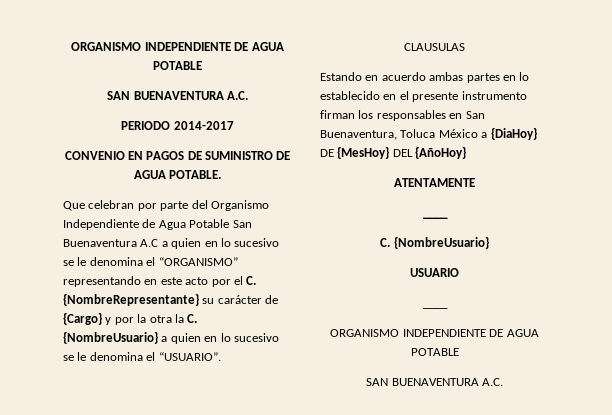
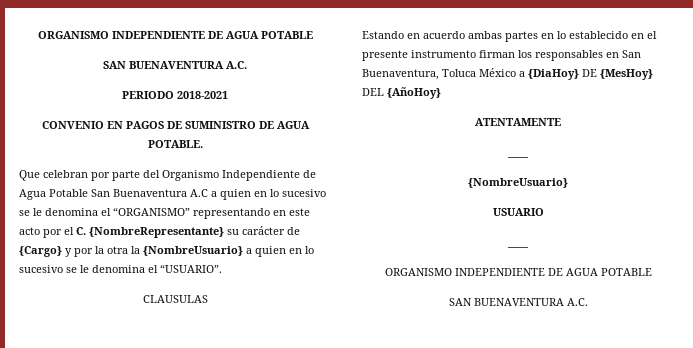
- PERIODO 2014-2017
+ PERIODO 2018-2021
- Que celebran por parte del Organismo Independiente de Agua Potable San Buenaventura A.C a quien en lo sucesivo se le denomina el “ORGANISMO” representando en este acto por el C. {NombreRepresentante} su carácter de {Cargo} y por la otra la C. {NombreUsuario} a quien en lo sucesivo se le denomina el “USUARIO”.
+ Que celebran por parte del Organismo Independiente de Agua Potable San Buenaventura A.C a quien en lo sucesivo se le denomina el “ORGANISMO” representando en este acto por el C. {NombreRepresentante} su carácter de {Cargo} y por la otra la {NombreUsuario} a quien en lo sucesivo se le denomina el “USUARIO”.
  ATENTAMENTE
  ____
- C. {NombreUsuario}
+ {NombreUsuario}

